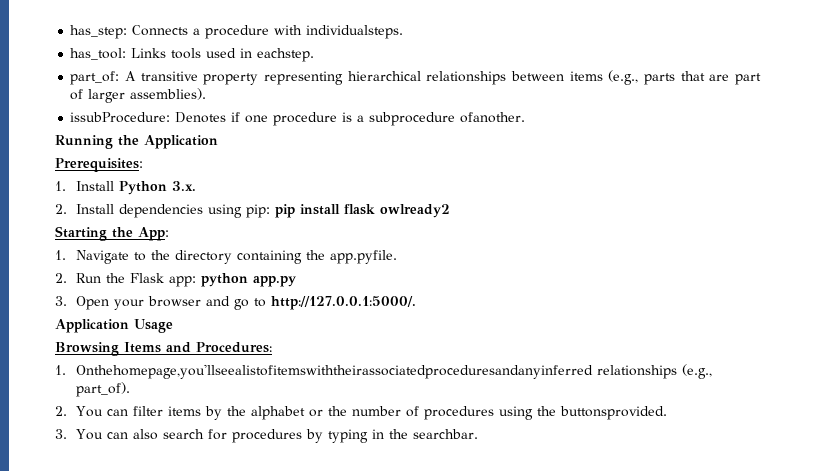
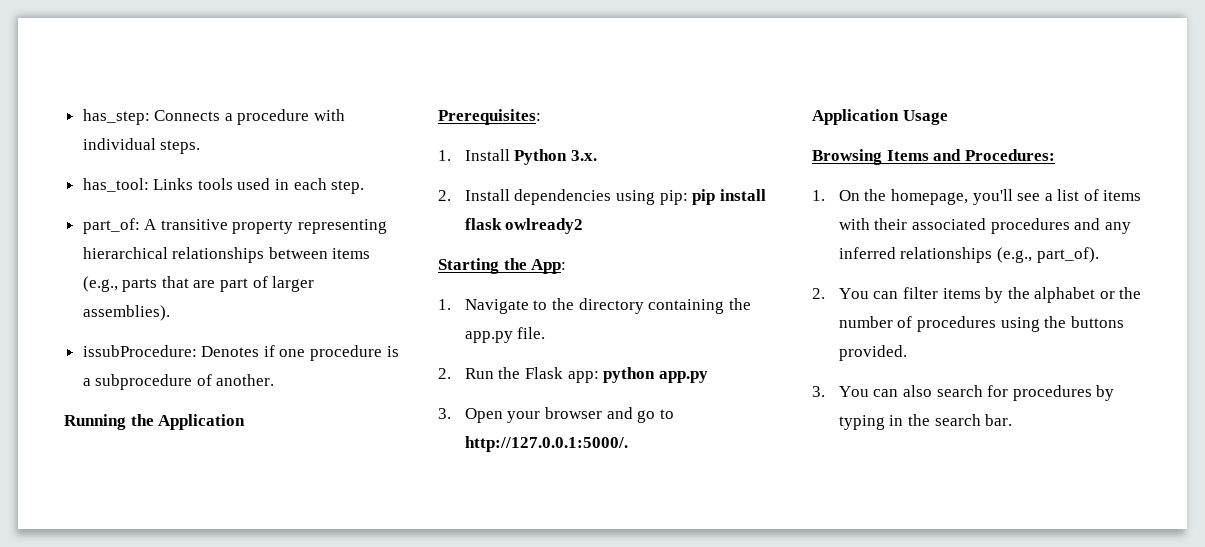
- has_step: Connects a procedure with individualsteps.
+ has_step: Connects a procedure with individual steps.
- has_tool: Links tools used in eachstep.
+ has_tool: Links tools used in each step.
- issubProcedure: Denotes if one procedure is a subprocedure ofanother.
+ issubProcedure: Denotes if one procedure is a subprocedure of another.
- 1. Navigate to the directory containing the app.pyfile.
+ 1. Navigate to the directory containing the app.py file.
- 1. Onthehomepage,you'llseealistofitemswiththeirassociatedproceduresandanyinferred relationships (e.g., part_of).
+ 1. On the homepage, you'll see a list of items with their associated procedures and any inferred relationships (e.g., part_of).
- 2. You can filter items by the alphabet or the number of procedures using the buttonsprovided.
+ 2. You can filter items by the alphabet or the number of procedures using the buttons provided.
- 3. You can also search for procedures by typing in the searchbar.
+ 3. You can also search for procedures by typing in the search bar.

